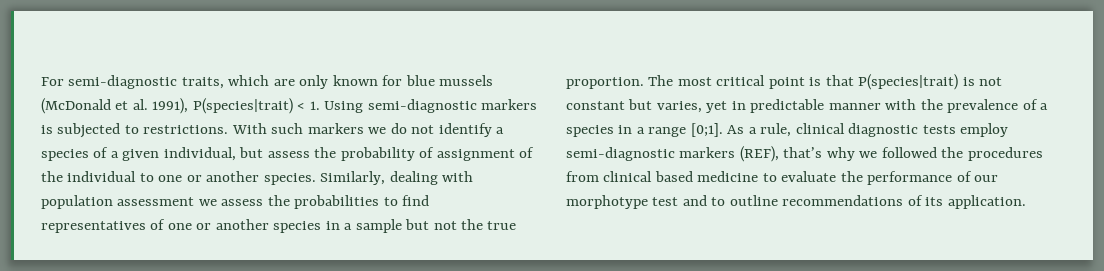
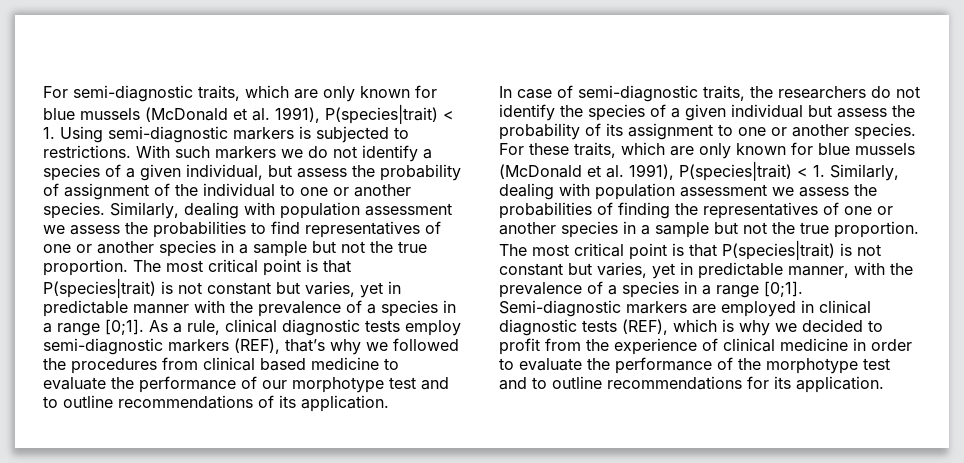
+ In case of semi-diagnostic traits, the researchers do not identify the species of a given individual but assess the probability of its assignment to one or another species. For these traits, which are only known for blue mussels (McDonald et al. 1991), P(species|trait) < 1. Similarly, dealing with population assessment we assess the probabilities of finding the representatives of one or another species in a sample but not the true proportion. The most critical point is that P(species|trait) is not constant but varies, yet in predictable manner, with the prevalence of a species in a range [0;1]. Semi-diagnostic markers are employed in clinical diagnostic tests (REF), which is why we decided to profit from the experience of clinical medicine in order to evaluate the performance of the morphotype test and to outline recommendations for its application.

